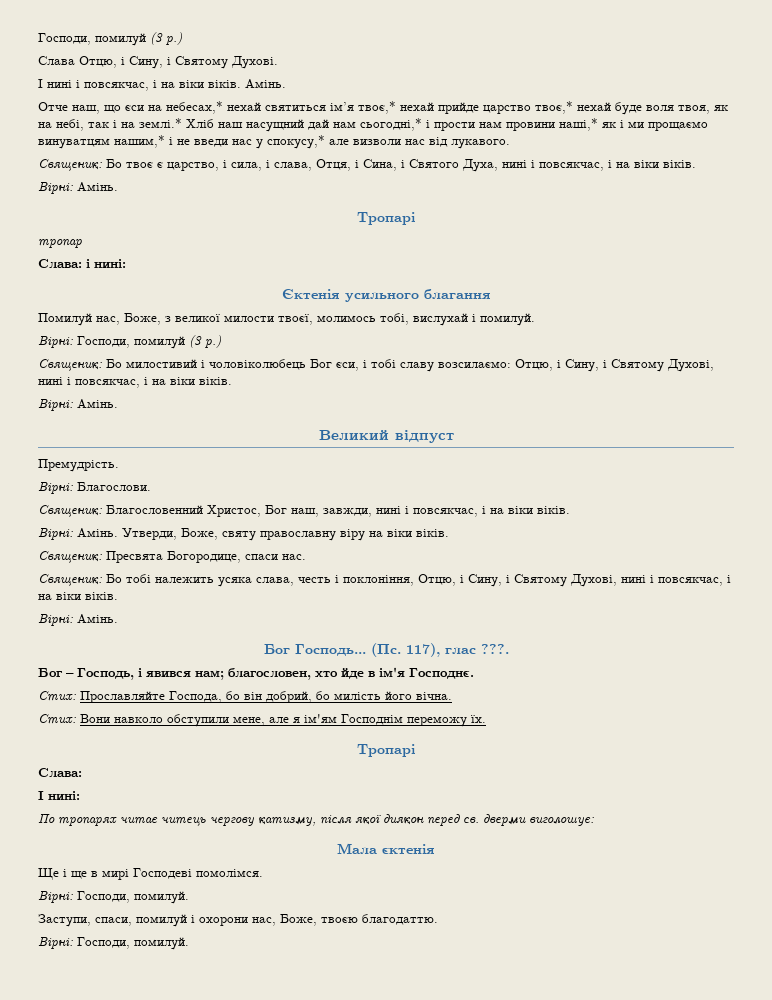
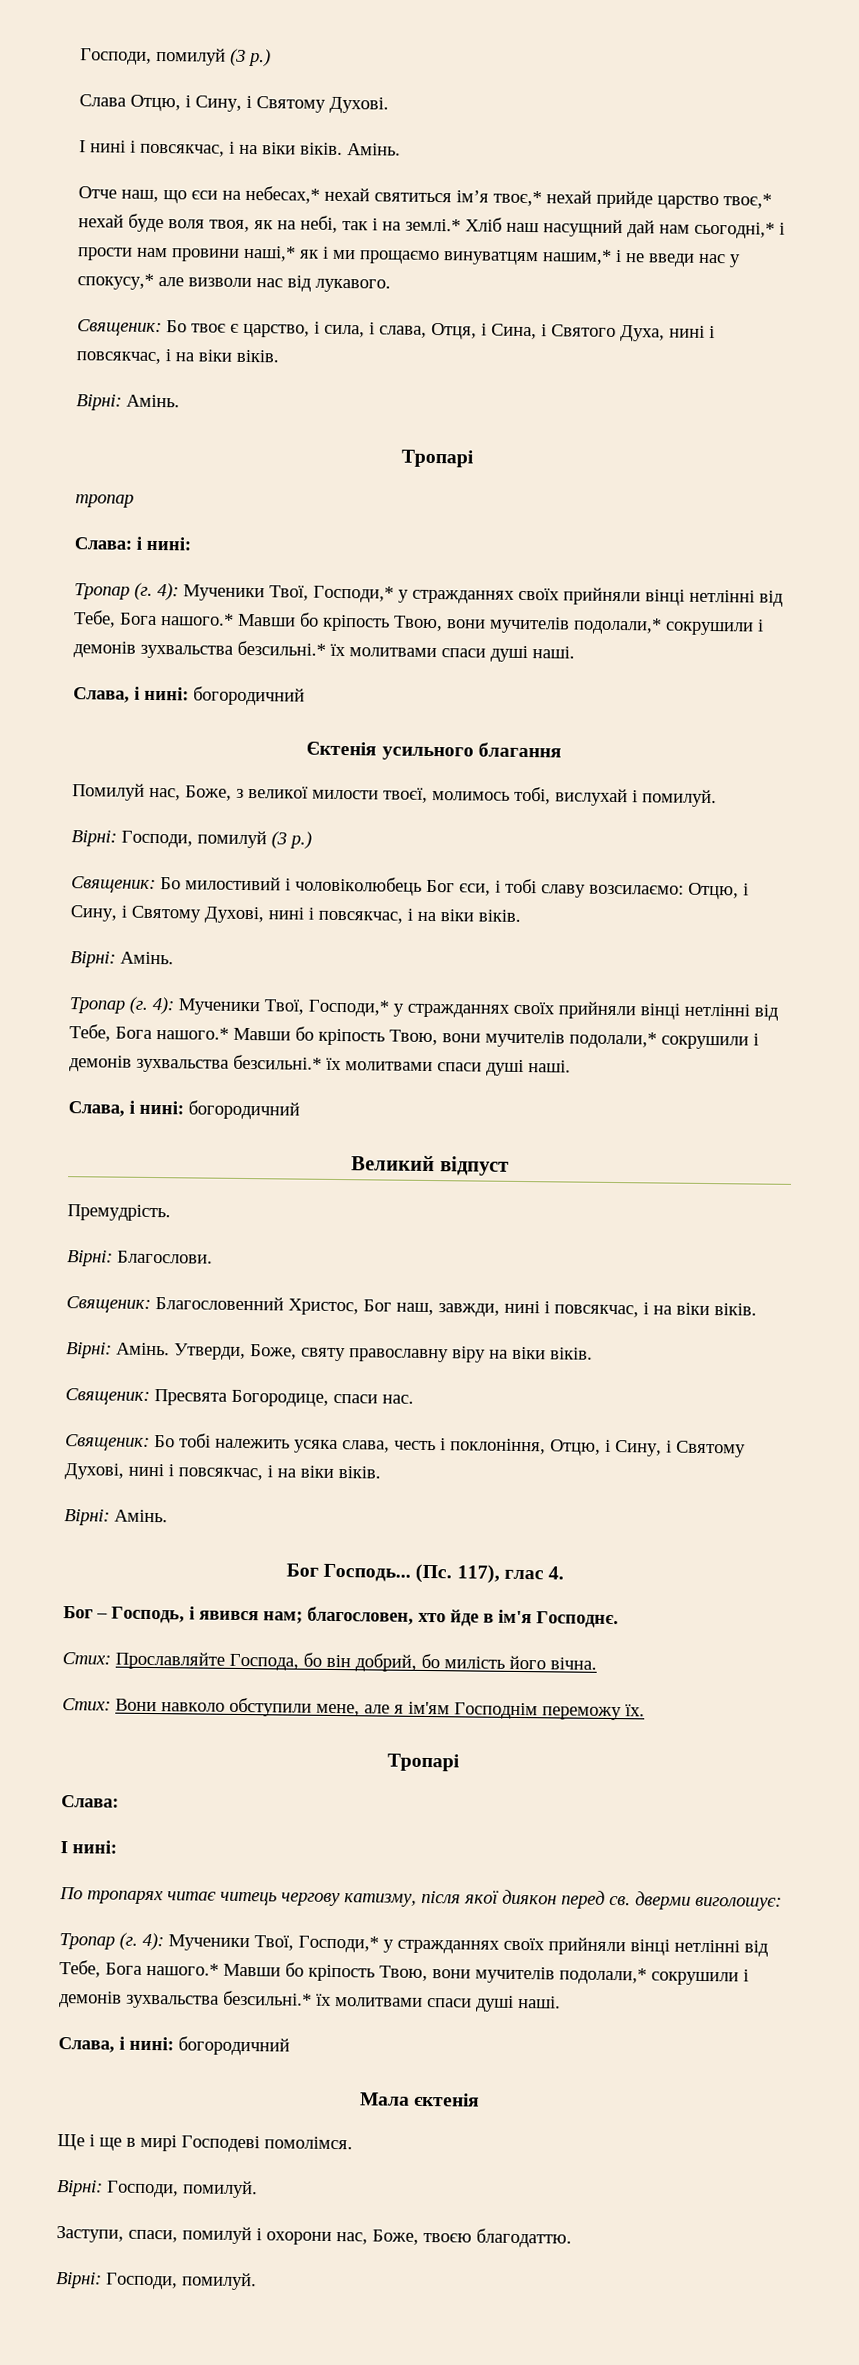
  Слава: і нині:
+ Тропар (г. 4): Мученики Твої, Господи,* у стражданнях своїх прийняли вінці нетлінні від Тебе, Бога нашого.* Мавши бо кріпость Твою, вони мучителів подолали,* сокрушили і демонів зухвальства безсильні.* їх молитвами спаси душі наші.
+ Слава, і нині: богородичний
  Священик: Бо милостивий і чоловіколюбець Бог єси, і тобі славу возсилаємо: Отцю, і Сину, і Святому Духові, нині і повсякчас, і на віки віків.
  Вірні: Амінь.
+ Тропар (г. 4): Мученики Твої, Господи,* у стражданнях своїх прийняли вінці нетлінні від Тебе, Бога нашого.* Мавши бо кріпость Твою, вони мучителів подолали,* сокрушили і демонів зухвальства безсильні.* їх молитвами спаси душі наші.
+ Слава, і нині: богородичний
- (Пс. 117), глас ???.
+ (Пс. 117), глас 4.
  По тропарях читає читець чергову катизму, після якої диякон перед св. дверми виголошує:
+ Тропар (г. 4): Мученики Твої, Господи,* у стражданнях своїх прийняли вінці нетлінні від Тебе, Бога нашого.* Мавши бо кріпость Твою, вони мучителів подолали,* сокрушили і демонів зухвальства безсильні.* їх молитвами спаси душі наші.
+ Слава, і нині: богородичний

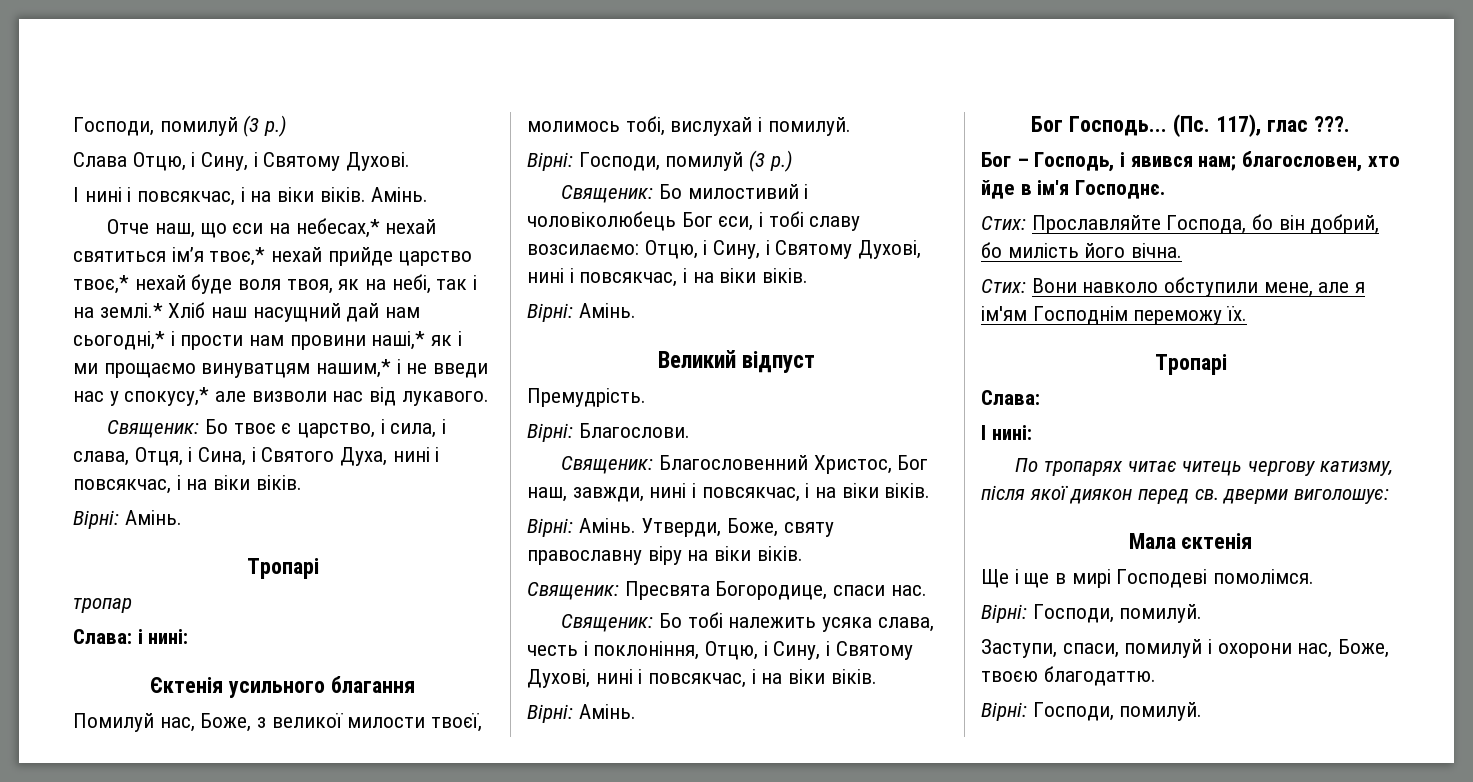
  Слава: і нині:
- Тропар (г. 4): Мученики Твої, Господи,* у стражданнях своїх прийняли вінці нетлінні від Тебе, Бога нашого.* Мавши бо кріпость Твою, вони мучителів подолали,* сокрушили і демонів зухвальства безсильні.* їх молитвами спаси душі наші.
- Слава, і нині: богородичний
  Священик: Бо милостивий і чоловіколюбець Бог єси, і тобі славу возсилаємо: Отцю, і Сину, і Святому Духові, нині і повсякчас, і на віки віків.
  Вірні: Амінь.
- Тропар (г. 4): Мученики Твої, Господи,* у стражданнях своїх прийняли вінці нетлінні від Тебе, Бога нашого.* Мавши бо кріпость Твою, вони мучителів подолали,* сокрушили і демонів зухвальства безсильні.* їх молитвами спаси душі наші.
- Слава, і нині: богородичний
- (Пс. 117), глас 4.
+ (Пс. 117), глас ???.
  По тропарях читає читець чергову катизму, після якої диякон перед св. дверми виголошує:
- Тропар (г. 4): Мученики Твої, Господи,* у стражданнях своїх прийняли вінці нетлінні від Тебе, Бога нашого.* Мавши бо кріпость Твою, вони мучителів подолали,* сокрушили і демонів зухвальства безсильні.* їх молитвами спаси душі наші.
- Слава, і нині: богородичний

